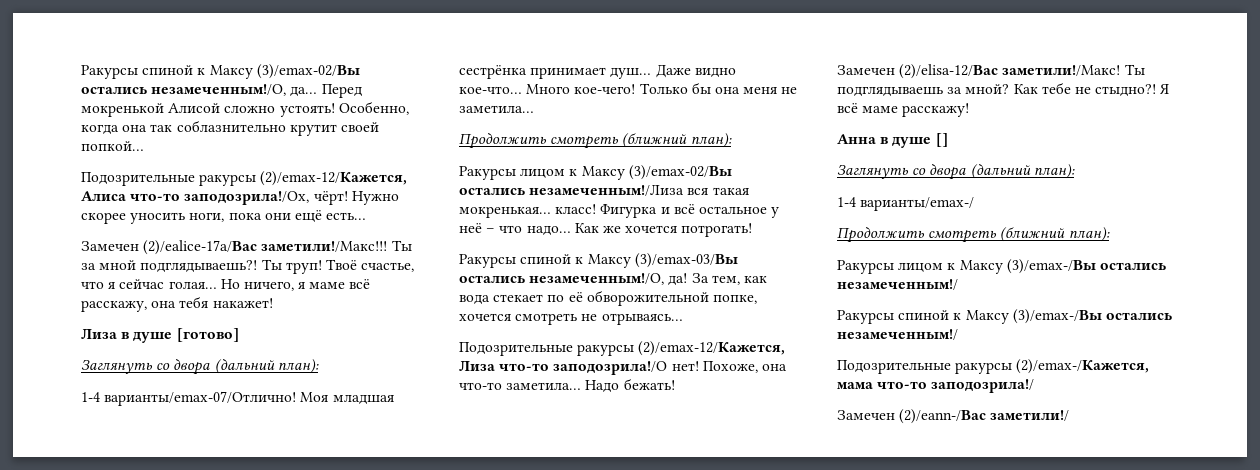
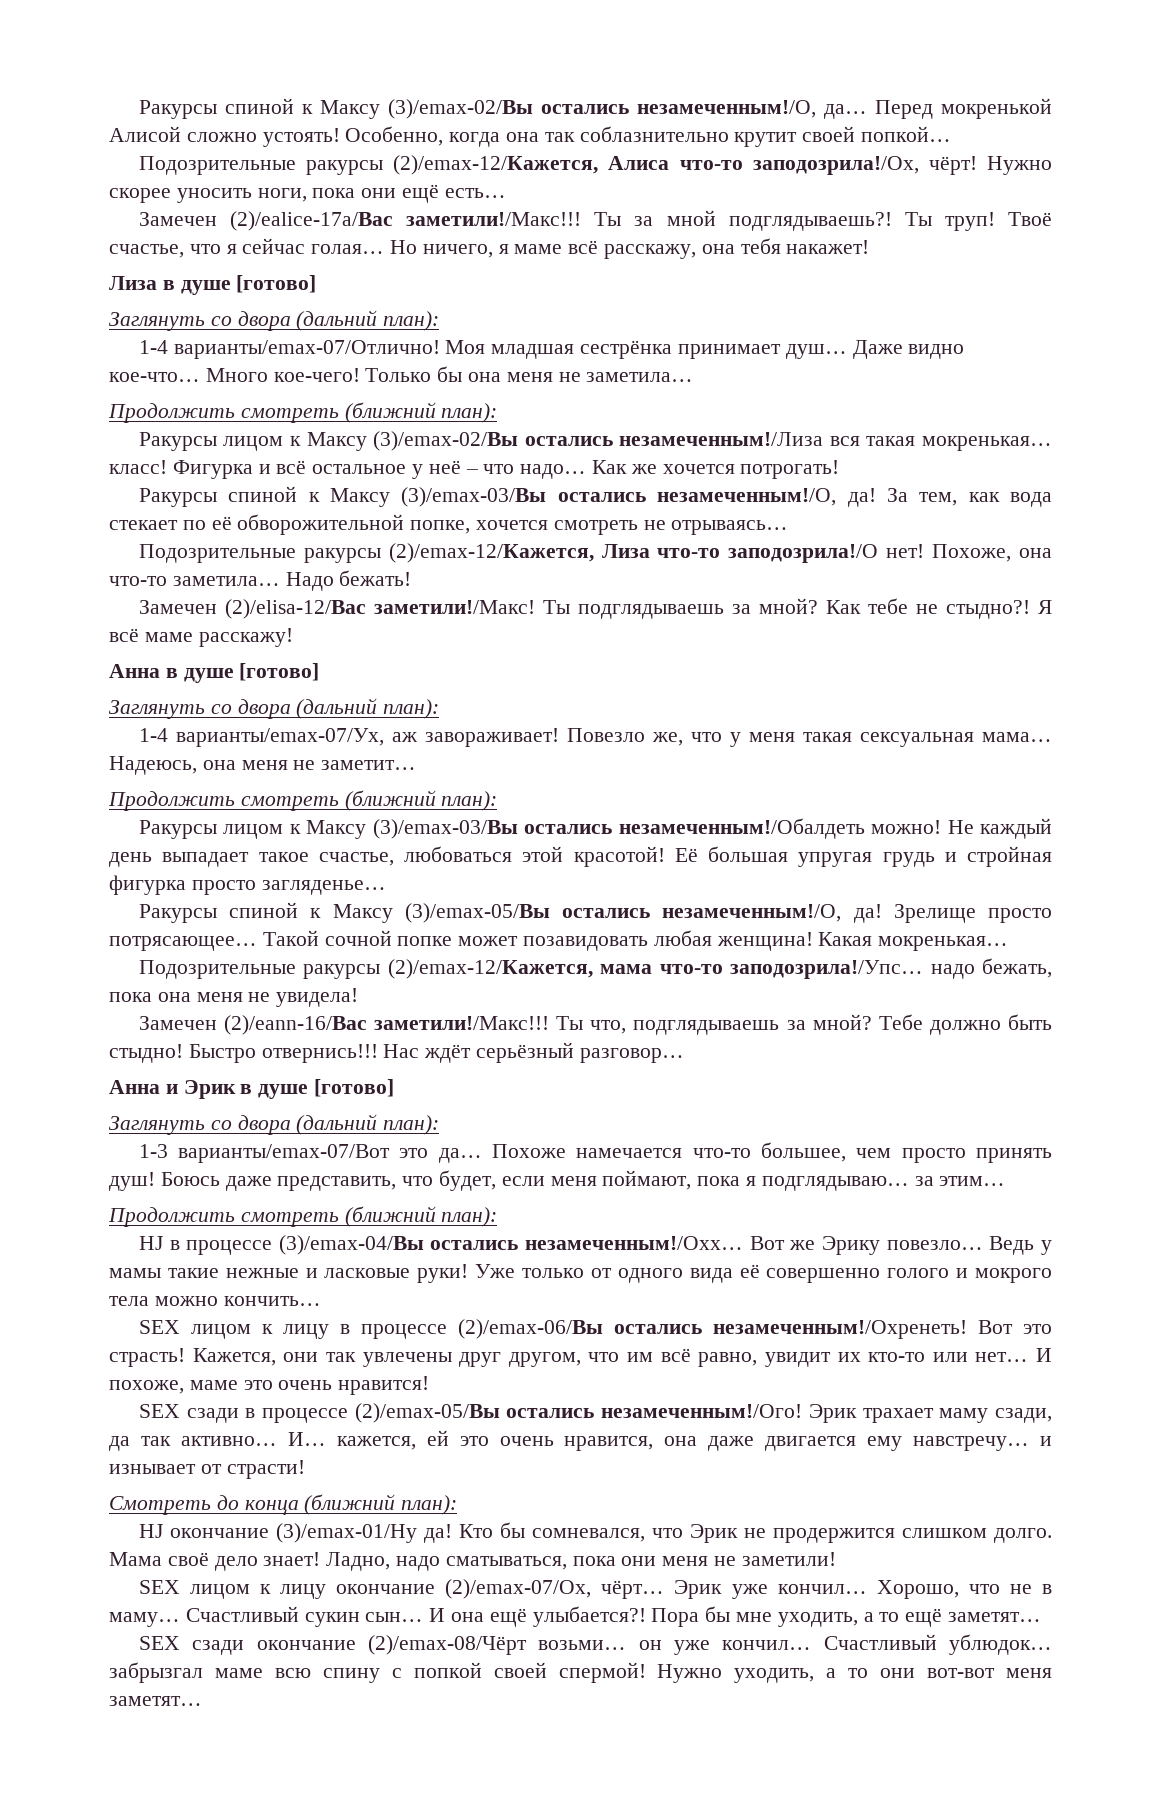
- Анна в душе []
+ Анна в душе [готово]
  Заглянуть со двора (дальний план):
- 1-4 варианты/emax-/
+ 1-4 варианты/emax-07/Ух, аж завораживает! Повезло же, что у меня такая сексуальная мама… Надеюсь, она меня не заметит…
  Продолжить смотреть (ближний план):
- Ракурсы лицом к Максу (3)/emax-/Вы остались незамеченным!/
- Ракурсы спиной к Максу (3)/emax-/Вы остались незамеченным!/
- Подозрительные ракурсы (2)/emax-/Кажется, мама что-то заподозрила!/
- Замечен (2)/eann-/Вас заметили!/
+ Ракурсы лицом к Максу (3)/emax-03/Вы остались незамеченным!/Обалдеть можно! Не каждый день выпадает такое счастье, любоваться этой красотой! Её большая упругая грудь и стройная фигурка просто загляденье…
+ Ракурсы спиной к Максу (3)/emax-05/Вы остались незамеченным!/О, да! Зрелище просто потрясающее… Такой сочной попке может позавидовать любая женщина! Какая мокренькая…
+ Подозрительные ракурсы (2)/emax-12/Кажется, мама что-то заподозрила!/Упс… надо бежать, пока она меня не увидела!
+ Замечен (2)/eann-16/Вас заметили!/Макс!!! Ты что, подглядываешь за мной? Тебе должно быть стыдно! Быстро отвернись!!! Нас ждёт серьёзный разговор…
+ Анна и Эрик в душе [готово]
+ Заглянуть со двора (дальний план):
+ 1-3 варианты/emax-07/Вот это да… Похоже намечается что-то большее, чем просто принять душ! Боюсь даже представить, что будет, если меня поймают, пока я подглядываю… за этим…
+ Продолжить смотреть (ближний план):
+ HJ в процессе (3)/emax-04/Вы остались незамеченным!/Охх… Вот же Эрику повезло… Ведь у мамы такие нежные и ласковые руки! Уже только от одного вида её совершенно голого и мокрого тела можно кончить…
+ SEX лицом к лицу в процессе (2)/emax-06/Вы остались незамеченным!/Охренеть! Вот это страсть! Кажется, они так увлечены друг другом, что им всё равно, увидит их кто-то или нет… И похоже, маме это очень нравится!
+ SEX сзади в процессе (2)/emax-05/Вы остались незамеченным!/Ого! Эрик трахает маму сзади, да так активно… И… кажется, ей это очень нравится, она даже двигается ему навстречу… и изнывает от страсти!
+ Смотреть до конца (ближний план):
+ HJ окончание (3)/emax-01/Ну да! Кто бы сомневался, что Эрик не продержится слишком долго. Мама своё дело знает! Ладно, надо сматываться, пока они меня не заметили!
+ SEX лицом к лицу окончание (2)/emax-07/Ох, чёрт… Эрик уже кончил… Хорошо, что не в маму… Счастливый сукин сын… И она ещё улыбается?! Пора бы мне уходить, а то ещё заметят…
+ SEX сзади окончание (2)/emax-08/Чёрт возьми… он уже кончил… Счастливый ублюдок… забрызгал маме всю спину с попкой своей спермой! Нужно уходить, а то они вот-вот меня заметят…

